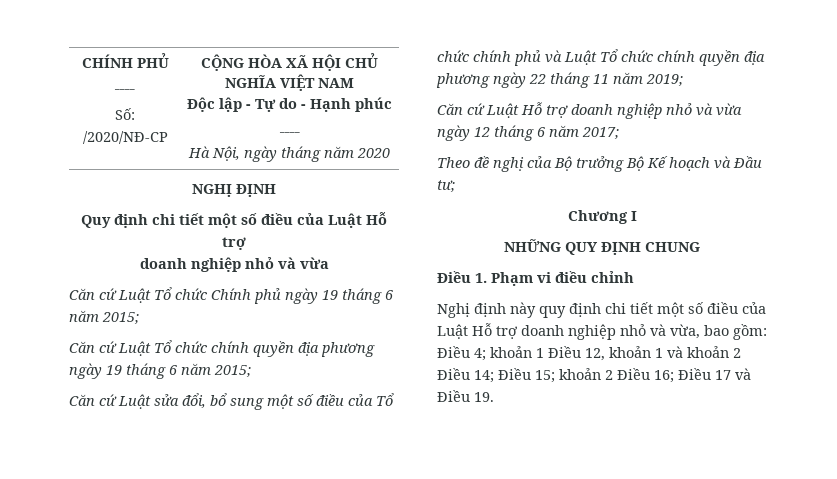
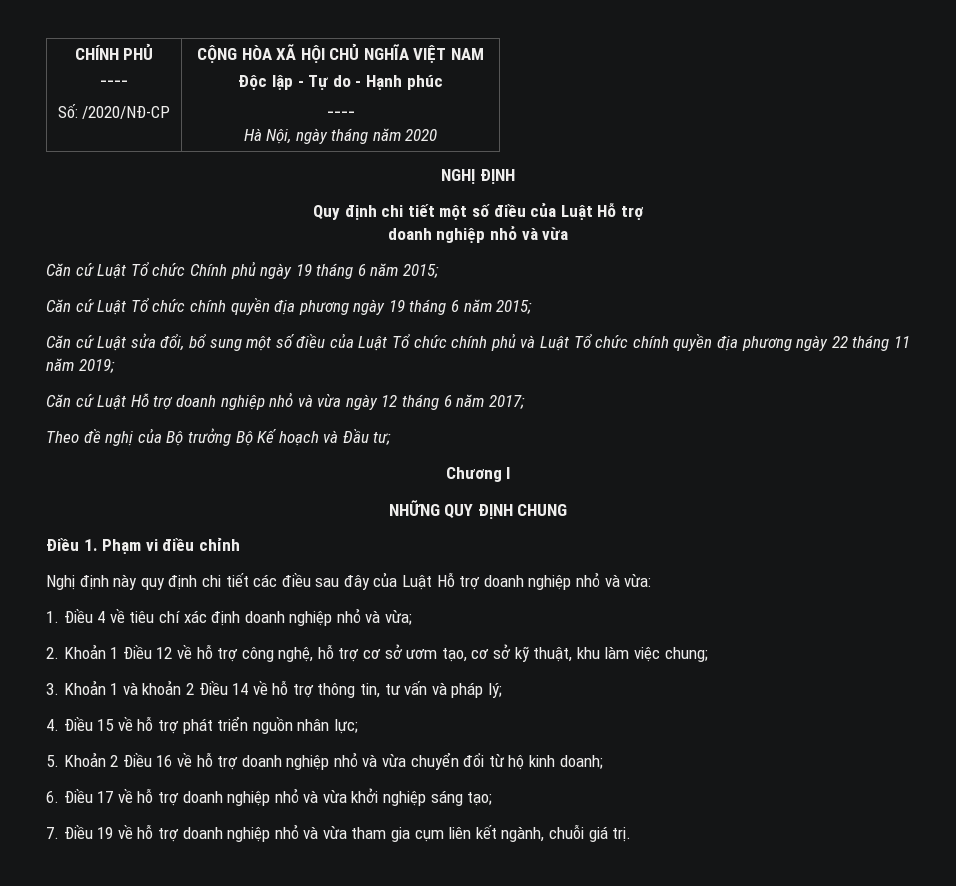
- Căn cứ Luật sửa đổi, bổ sung một số điều của Tổ chức chính phủ và Luật Tổ chức chính quyền địa phương ngày 22 tháng 11 năm 2019;
+ Căn cứ Luật sửa đổi, bổ sung một số điều của Luật Tổ chức chính phủ và Luật Tổ chức chính quyền địa phương ngày 22 tháng 11 năm 2019;
- Nghị định này quy định chi tiết một số điều của Luật Hỗ trợ doanh nghiệp nhỏ và vừa, bao gồm: Điều 4; khoản 1 Điều 12, khoản 1 và khoản 2 Điều 14; Điều 15; khoản 2 Điều 16; Điều 17 và Điều 19.
+ Nghị định này quy định chi tiết các điều sau đây của Luật Hỗ trợ doanh nghiệp nhỏ và vừa:
+ 1. Điều 4 về tiêu chí xác định doanh nghiệp nhỏ và vừa;
+ 2. Khoản 1 Điều 12 về hỗ trợ công nghệ, hỗ trợ cơ sở ươm tạo, cơ sở kỹ thuật, khu làm việc chung;
+ 3. Khoản 1 và khoản 2 Điều 14 về hỗ trợ thông tin, tư vấn và pháp lý;
+ 4. Điều 15 về hỗ trợ phát triển nguồn nhân lực;
+ 5. Khoản 2 Điều 16 về hỗ trợ doanh nghiệp nhỏ và vừa chuyển đổi từ hộ kinh doanh;
+ 6. Điều 17 về hỗ trợ doanh nghiệp nhỏ và vừa khởi nghiệp sáng tạo;
+ 7. Điều 19 về hỗ trợ doanh nghiệp nhỏ và vừa tham gia cụm liên kết ngành, chuỗi giá trị.

